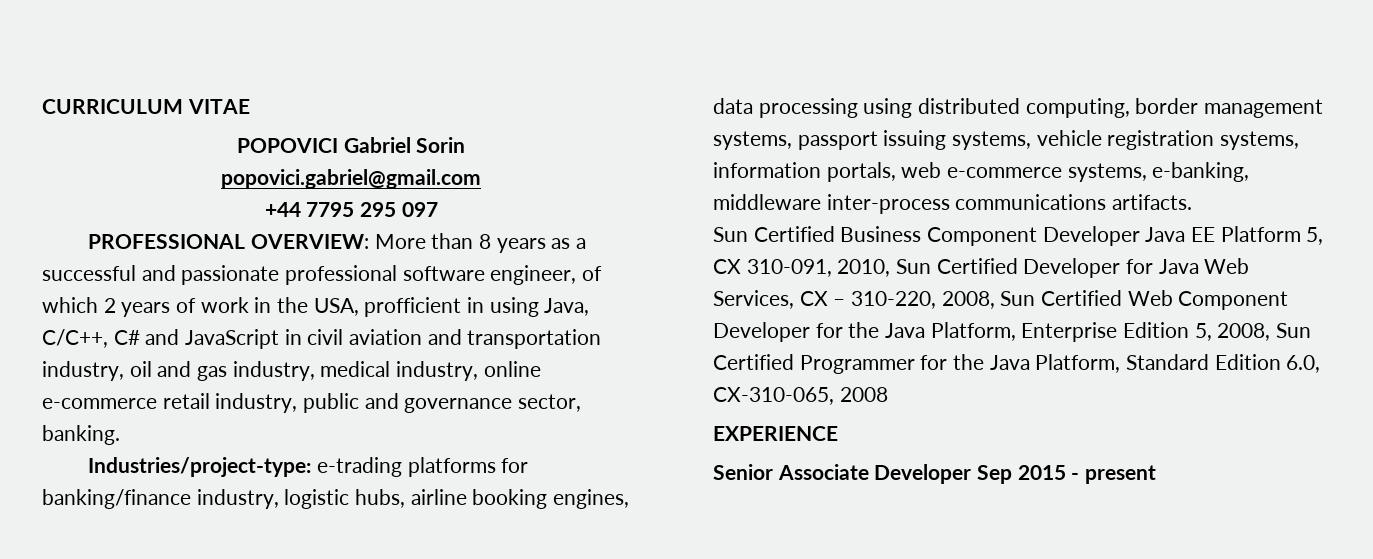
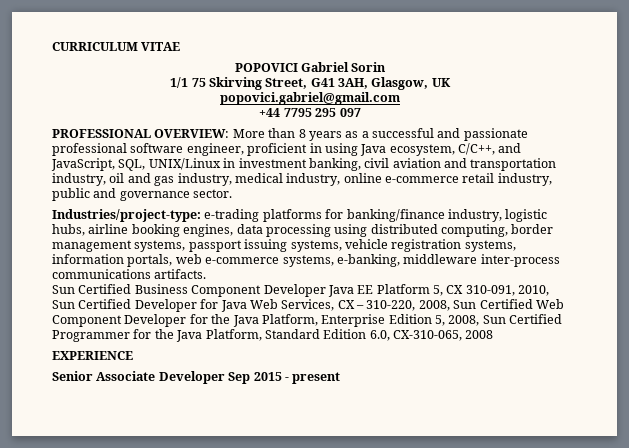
+ 1/1 75 Skirving Street, G41 3AH, Glasgow, UK
- PROFESSIONAL OVERVIEW: More than 8 years as a successful and passionate professional software engineer, of which 2 years of work in the USA, profficient in using Java, C/C++, C# and JavaScript in civil aviation and transportation industry, oil and gas industry, medical industry, online e-commerce retail industry, public and governance sector, banking.
+ PROFESSIONAL OVERVIEW: More than 8 years as a successful and passionate professional software engineer, proficient in using Java ecosystem, C/C++, and JavaScript, SQL, UNIX/Linux in investment banking, civil aviation and transportation industry, oil and gas industry, medical industry, online e-commerce retail industry, public and governance sector.

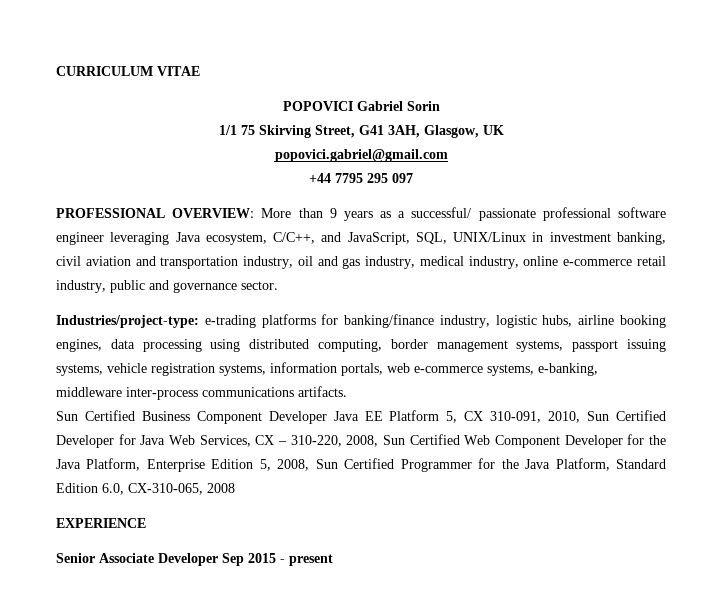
- PROFESSIONAL OVERVIEW: More than 8 years as a successful and passionate professional software engineer, proficient in using Java ecosystem, C/C++, and JavaScript, SQL, UNIX/Linux in investment banking, civil aviation and transportation industry, oil and gas industry, medical industry, online e-commerce retail industry, public and governance sector.
+ PROFESSIONAL OVERVIEW: More than 9 years as a successful/ passionate professional software engineer leveraging Java ecosystem, C/C++, and JavaScript, SQL, UNIX/Linux in investment banking, civil aviation and transportation industry, oil and gas industry, medical industry, online e-commerce retail industry, public and governance sector.

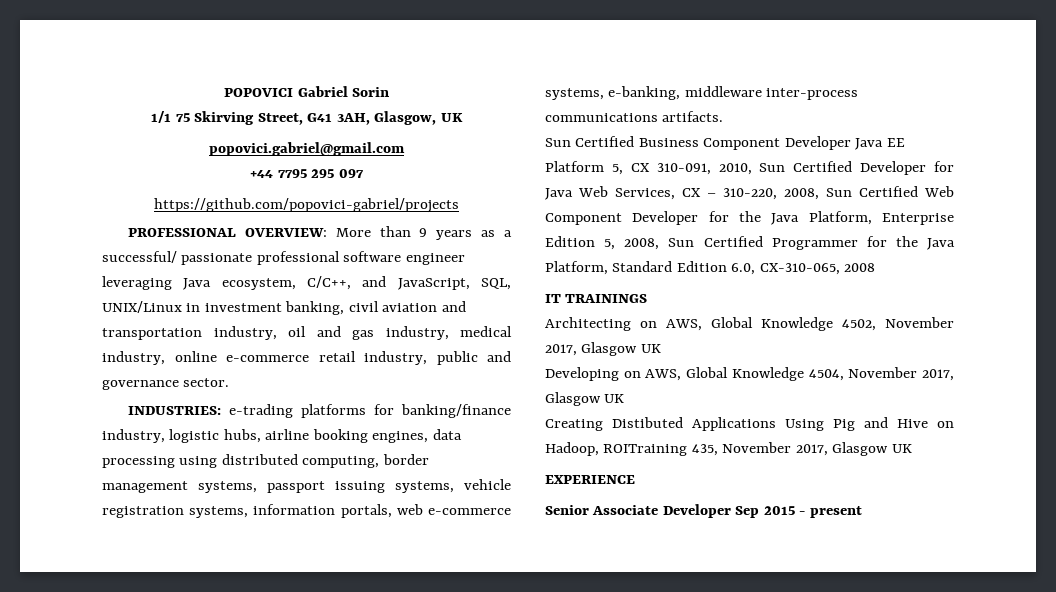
- CURRICULUM VITAE
+ https://github.com/popovici-gabriel/projects
- Industries/project-type: e-trading platforms for banking/finance industry, logistic hubs, airline booking engines, data processing using distributed computing, border management systems, passport issuing systems, vehicle registration systems, information portals, web e-commerce systems, e-banking, middleware inter-process communications artifacts.
+ INDUSTRIES: e-trading platforms for banking/finance industry, logistic hubs, airline booking engines, data processing using distributed computing, border management systems, passport issuing systems, vehicle registration systems, information portals, web e-commerce systems, e-banking, middleware inter-process communications artifacts.
+ IT TRAININGS
+ Architecting on AWS, Global Knowledge 4502, November 2017, Glasgow UK
+ Developing on AWS, Global Knowledge 4504, November 2017, Glasgow UK
+ Creating Distibuted Applications Using Pig and Hive on Hadoop, ROITraining 435, November 2017, Glasgow UK

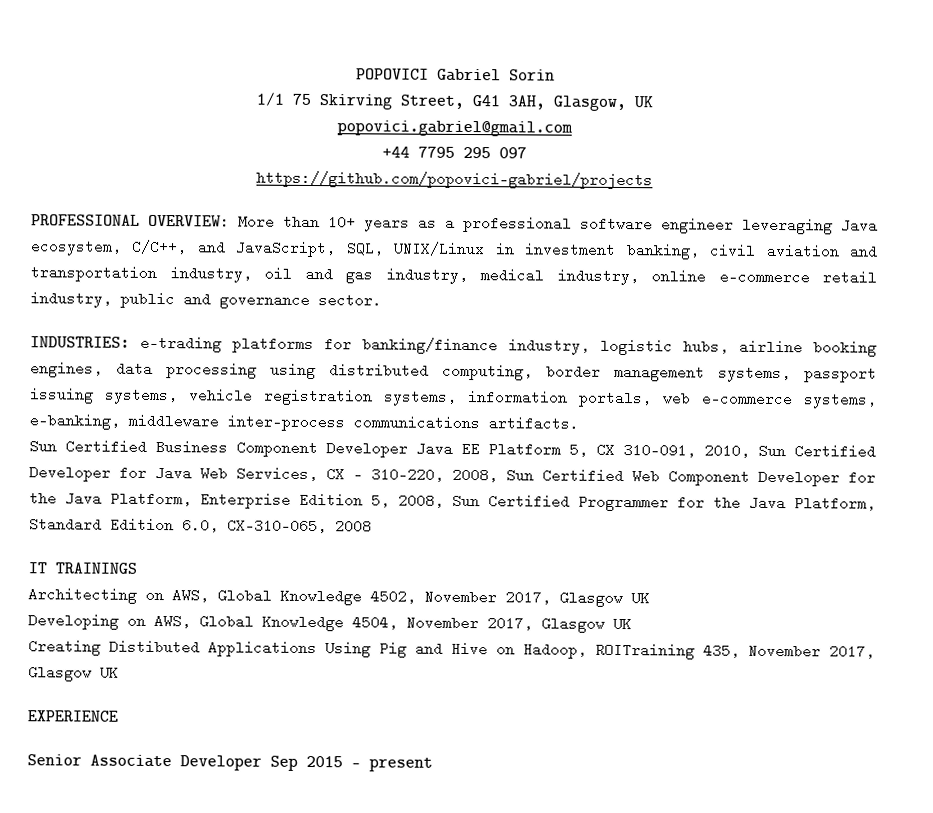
- PROFESSIONAL OVERVIEW: More than 9 years as a successful/ passionate professional software engineer leveraging Java ecosystem, C/C++, and JavaScript, SQL, UNIX/Linux in investment banking, civil aviation and transportation industry, oil and gas industry, medical industry, online e-commerce retail industry, public and governance sector.
+ PROFESSIONAL OVERVIEW: More than 10+ years as a professional software engineer leveraging Java ecosystem, C/C++, and JavaScript, SQL, UNIX/Linux in investment banking, civil aviation and transportation industry, oil and gas industry, medical industry, online e-commerce retail industry, public and governance sector.

